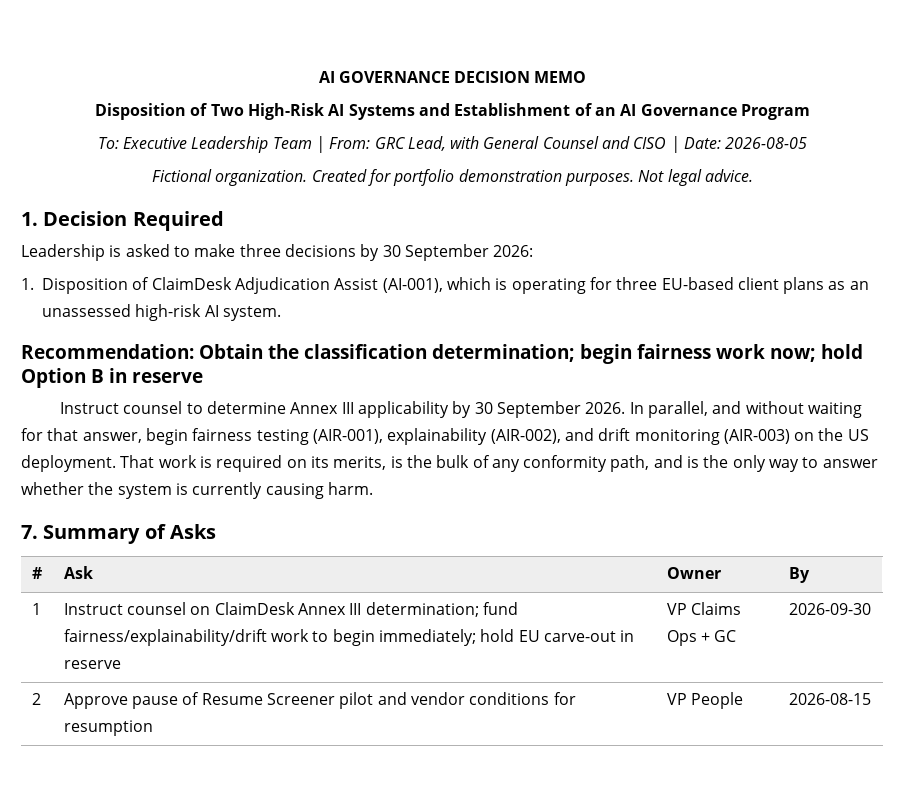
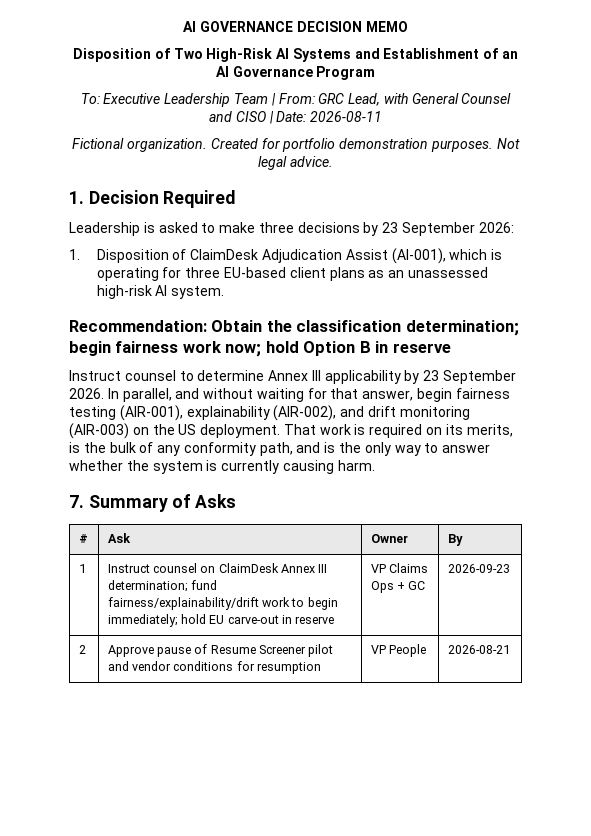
- To: Executive Leadership Team | From: GRC Lead, with General Counsel and CISO | Date: 2026-08-05
+ To: Executive Leadership Team | From: GRC Lead, with General Counsel and CISO | Date: 2026-08-11
- Leadership is asked to make three decisions by 30 September 2026:
+ Leadership is asked to make three decisions by 23 September 2026:
- Instruct counsel to determine Annex III applicability by 30 September 2026.
+ Instruct counsel to determine Annex III applicability by 23 September 2026.
- 1 | Instruct counsel on ClaimDesk Annex III determination; fund fairness/explainability/drift work to begin immediately; hold EU carve-out in reserve | VP Claims Ops + GC | 2026-09-30
+ 1 | Instruct counsel on ClaimDesk Annex III determination; fund fairness/explainability/drift work to begin immediately; hold EU carve-out in reserve | VP Claims Ops + GC | 2026-09-23
- 2 | Approve pause of Resume Screener pilot and vendor conditions for resumption | VP People | 2026-08-15
+ 2 | Approve pause of Resume Screener pilot and vendor conditions for resumption | VP People | 2026-08-21

